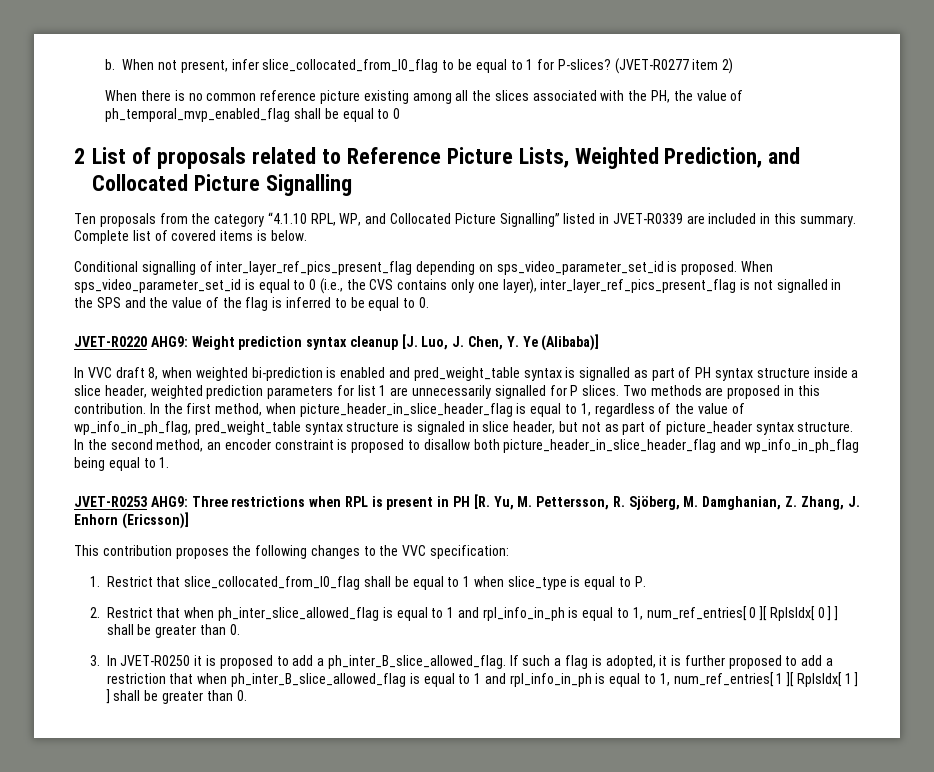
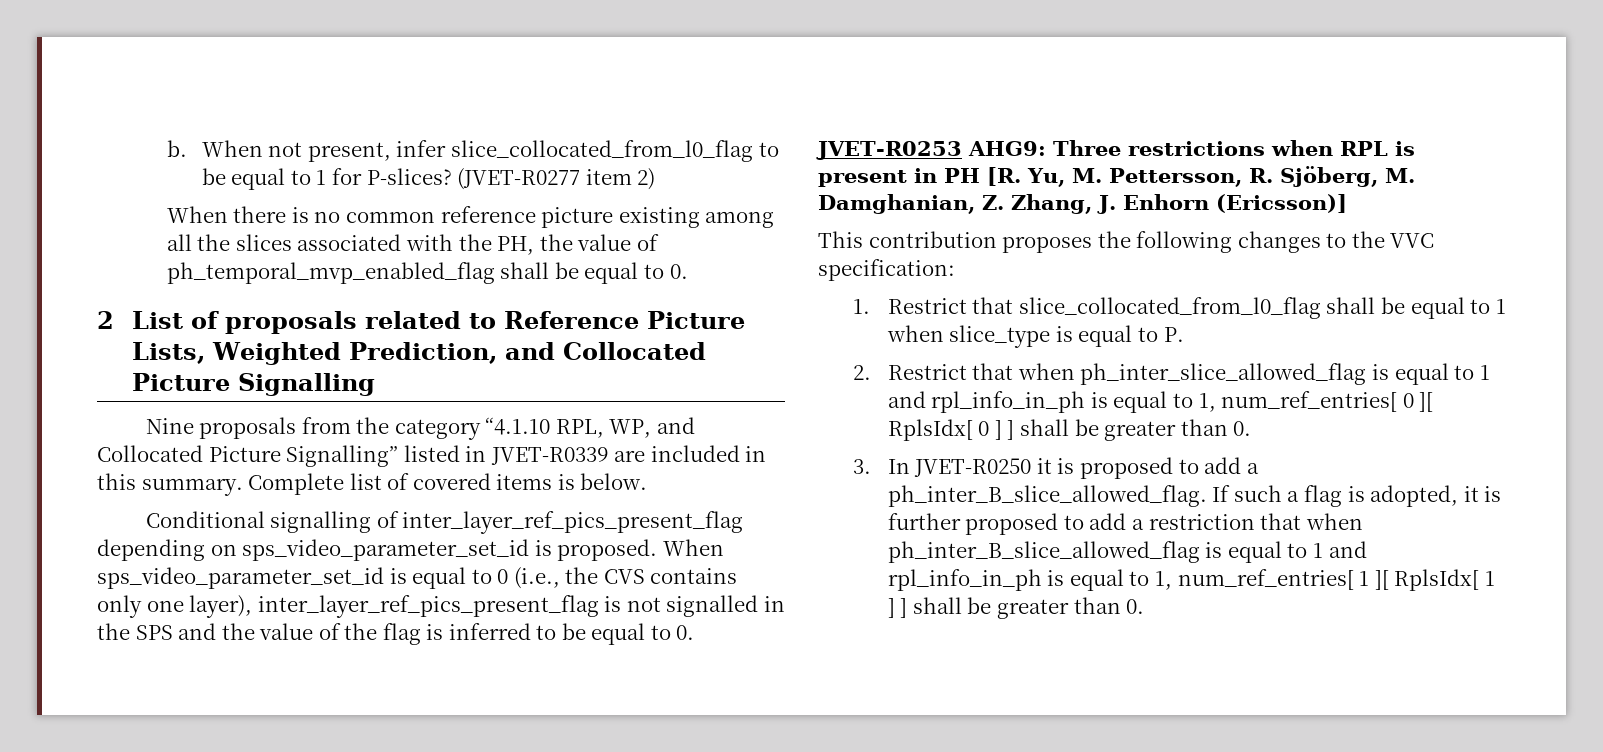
- When there is no common reference picture existing among all the slices associated with the PH, the value of ph_temporal_mvp_enabled_flag shall be equal to 0
+ When there is no common reference picture existing among all the slices associated with the PH, the value of ph_temporal_mvp_enabled_flag shall be equal to 0.
- Ten proposals from the category “4.1.10 RPL, WP, and Collocated Picture Signalling” listed in JVET-R0339 are included in this summary.
+ Nine proposals from the category “4.1.10 RPL, WP, and Collocated Picture Signalling” listed in JVET-R0339 are included in this summary.
- JVET-R0220 AHG9: Weight prediction syntax cleanup [J. Luo, J. Chen, Y. Ye (Alibaba)]
- In VVC draft 8, when weighted bi-prediction is enabled and pred_weight_table syntax is signalled as part of PH syntax structure inside a slice header, weighted prediction parameters for list 1 are unnecessarily signalled for P slices. Two methods are proposed in this contribution. In the first method, when picture_header_in_slice_header_flag is equal to 1, regardless of the value of wp_info_in_ph_flag, pred_weight_table syntax structure is signaled in slice header, but not as part of picture_header syntax structure. In the second method, an encoder constraint is proposed to disallow both picture_header_in_slice_header_flag and wp_info_in_ph_flag being equal to 1.

